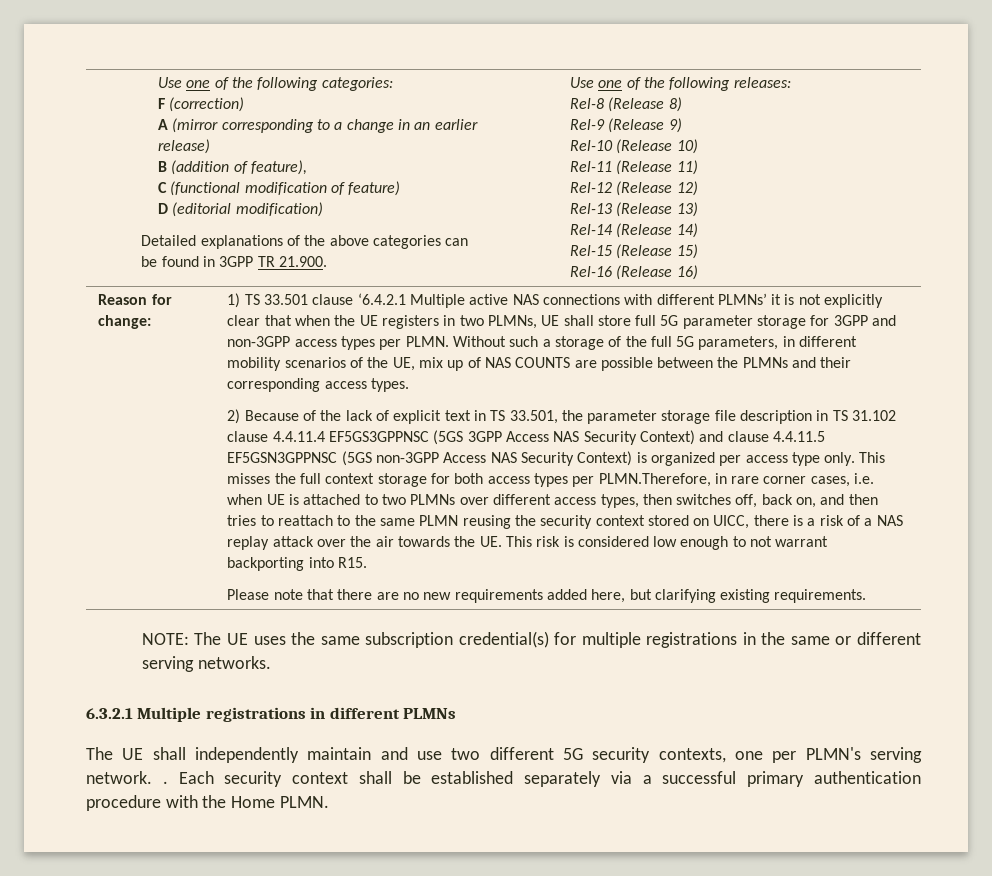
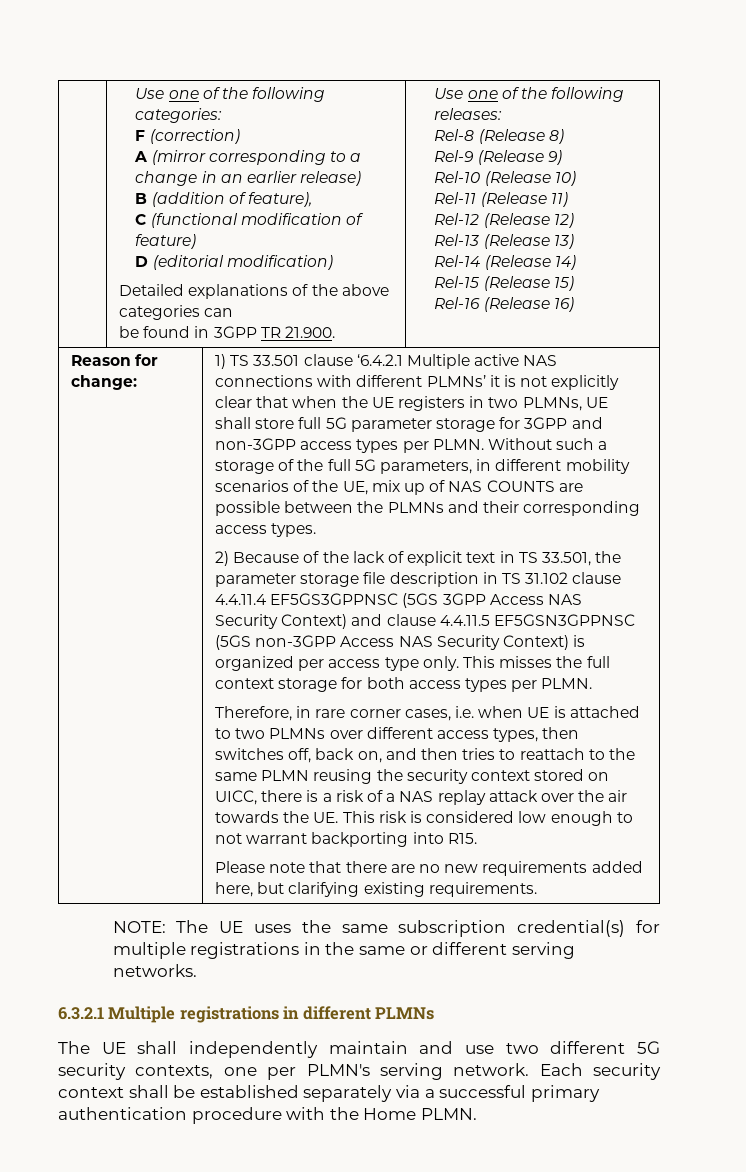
- This misses the full context storage for both access types per PLMN.Therefore, in rare corner cases, i.e. when UE is attached to two PLMNs over different access types, then switches off, back on, and then tries to reattach to the same PLMN reusing the security context stored on UICC, there is a risk of a NAS replay attack over the air towards the UE. This risk is considered low enough to not warrant backporting into R15.
+ This misses the full context storage for both access types per PLMN.
+ Therefore, in rare corner cases, i.e. when UE is attached to two PLMNs over different access types, then switches off, back on, and then tries to reattach to the same PLMN reusing the security context stored on UICC, there is a risk of a NAS replay attack over the air towards the UE. This risk is considered low enough to not warrant backporting into R15.
- The UE shall independently maintain and use two different 5G security contexts, one per PLMN's serving network. .
+ The UE shall independently maintain and use two different 5G security contexts, one per PLMN's serving network.

